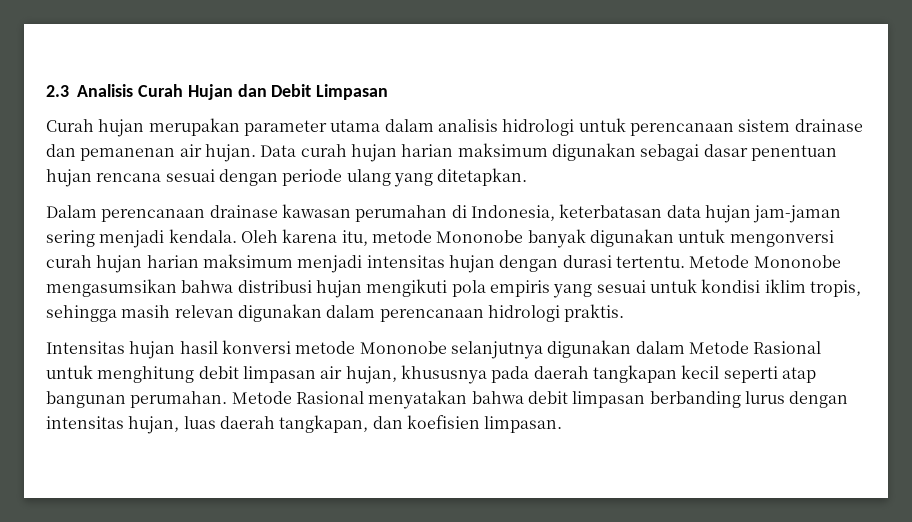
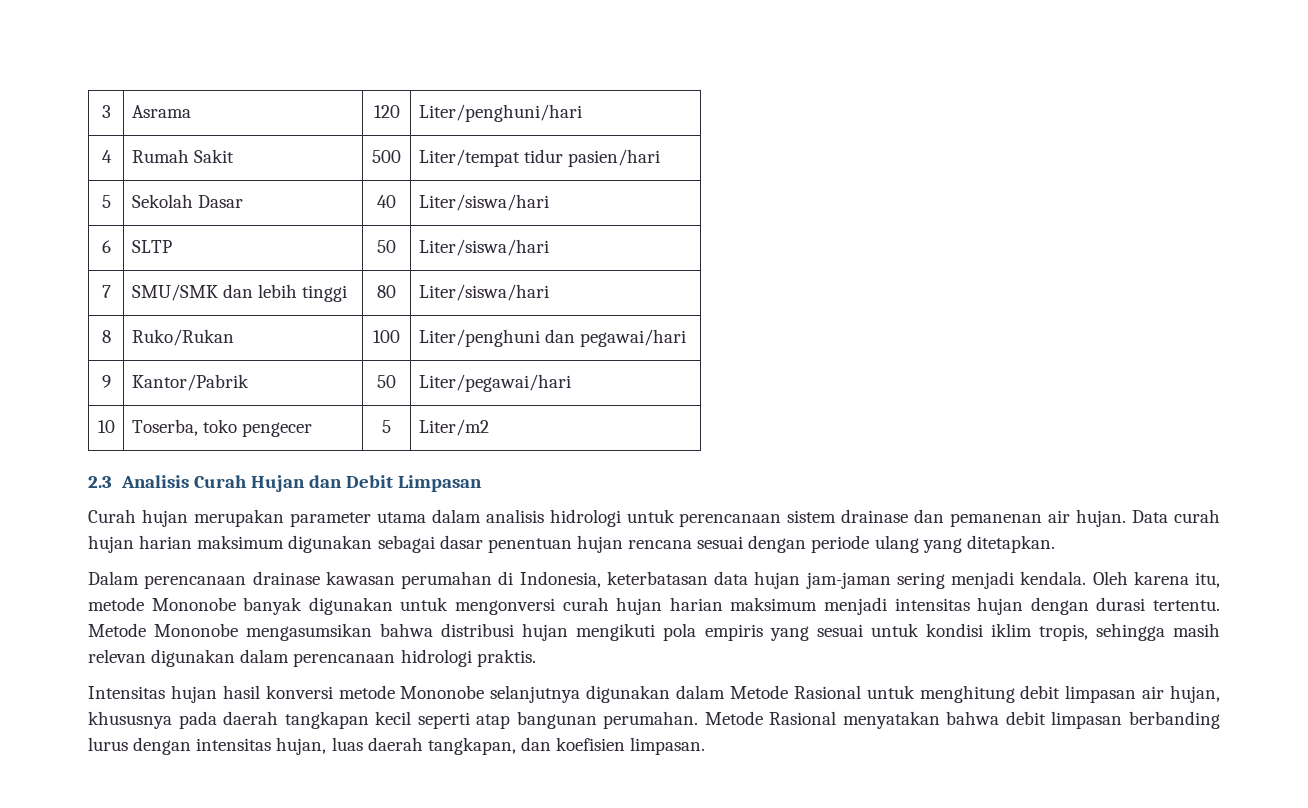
+ 3 | Asrama | 120 | Liter/penghuni/hari
+ 4 | Rumah Sakit | 500 | Liter/tempat tidur pasien/hari
+ 5 | Sekolah Dasar | 40 | Liter/siswa/hari
+ 6 | SLTP | 50 | Liter/siswa/hari
+ 7 | SMU/SMK dan lebih tinggi | 80 | Liter/siswa/hari
+ 8 | Ruko/Rukan | 100 | Liter/penghuni dan pegawai/hari
+ 9 | Kantor/Pabrik | 50 | Liter/pegawai/hari
+ 10 | Toserba, toko pengecer | 5 | Liter/m2

